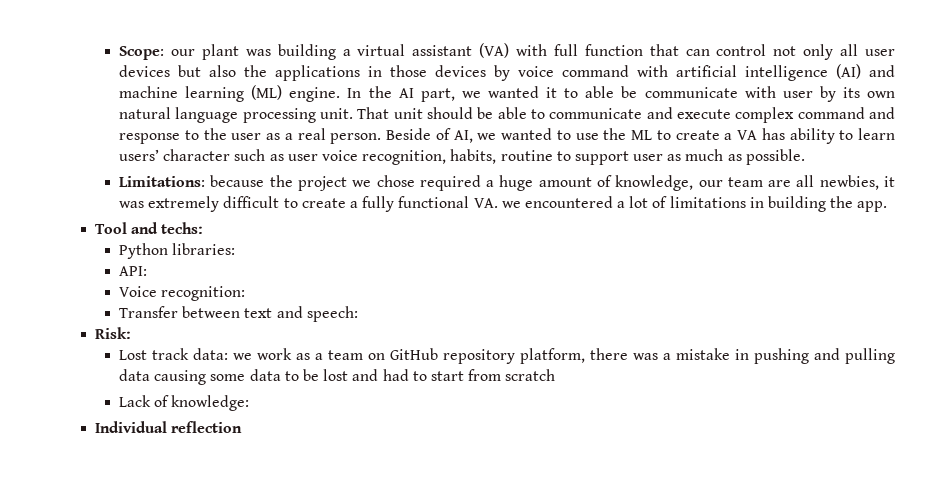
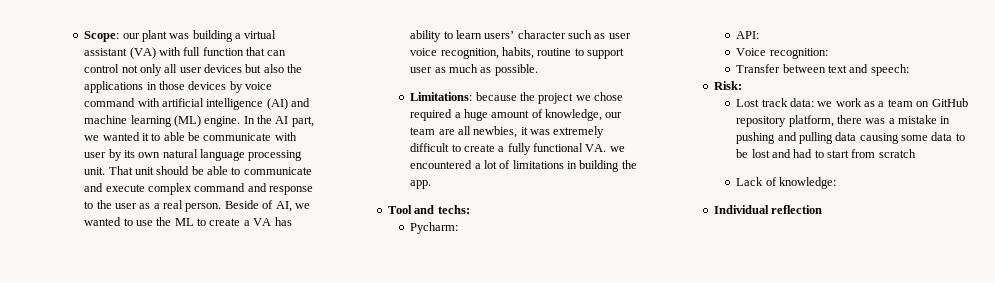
- Python libraries:
+ Pycharm:

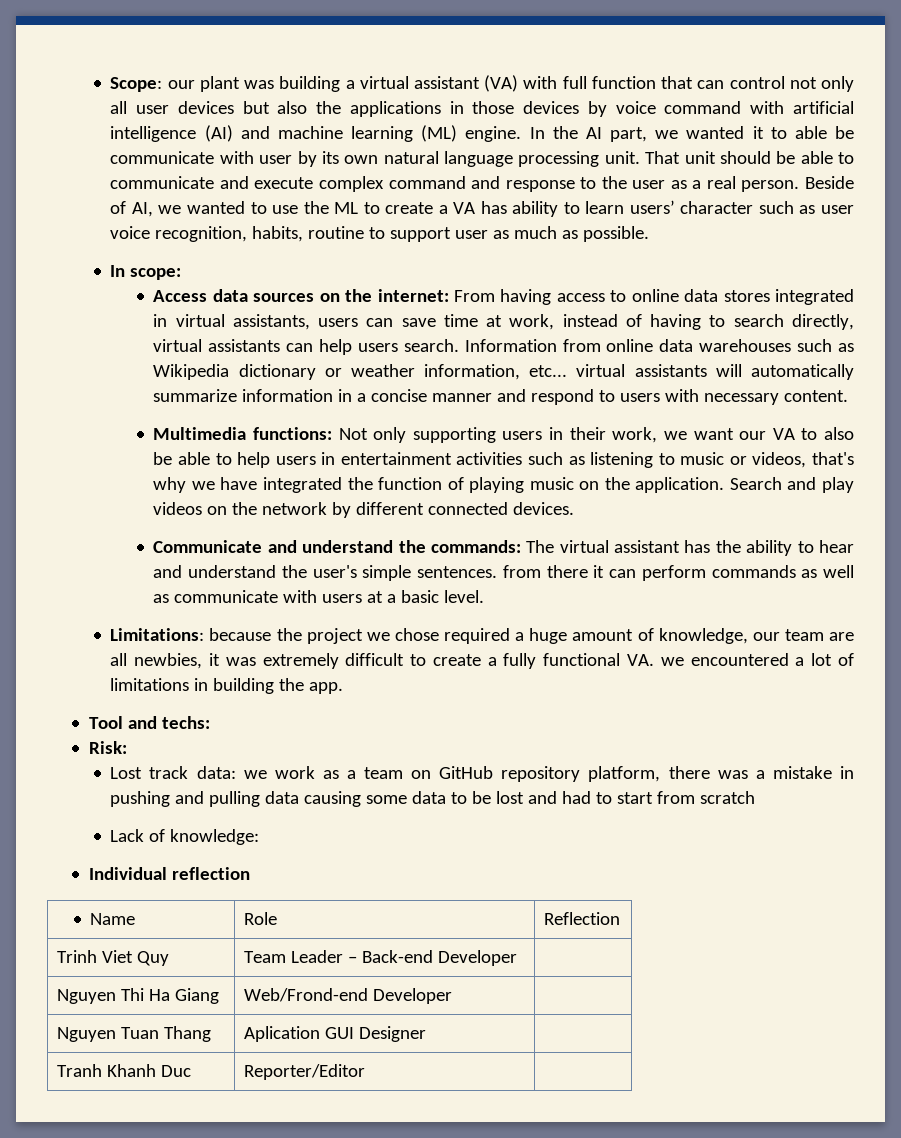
+ In scope:
+ Access data sources on the internet: From having access to online data stores integrated in virtual assistants, users can save time at work, instead of having to search directly, virtual assistants can help users search. Information from online data warehouses such as Wikipedia dictionary or weather information, etc... virtual assistants will automatically summarize information in a concise manner and respond to users with necessary content.
+ Multimedia functions: Not only supporting users in their work, we want our VA to also be able to help users in entertainment activities such as listening to music or videos, that's why we have integrated the function of playing music on the application. Search and play videos on the network by different connected devices.
+ Communicate and understand the commands: The virtual assistant has the ability to hear and understand the user's simple sentences. from there it can perform commands as well as communicate with users at a basic level.
- Pycharm:
- API:
- Voice recognition:
- Transfer between text and speech:
+ Name | Role | Reflection
+ Trinh Viet Quy | Team Leader – Back-end Developer |
+ Nguyen Thi Ha Giang | Web/Frond-end Developer |
+ Nguyen Tuan Thang | Aplication GUI Designer |
+ Tranh Khanh Duc | Reporter/Editor |

